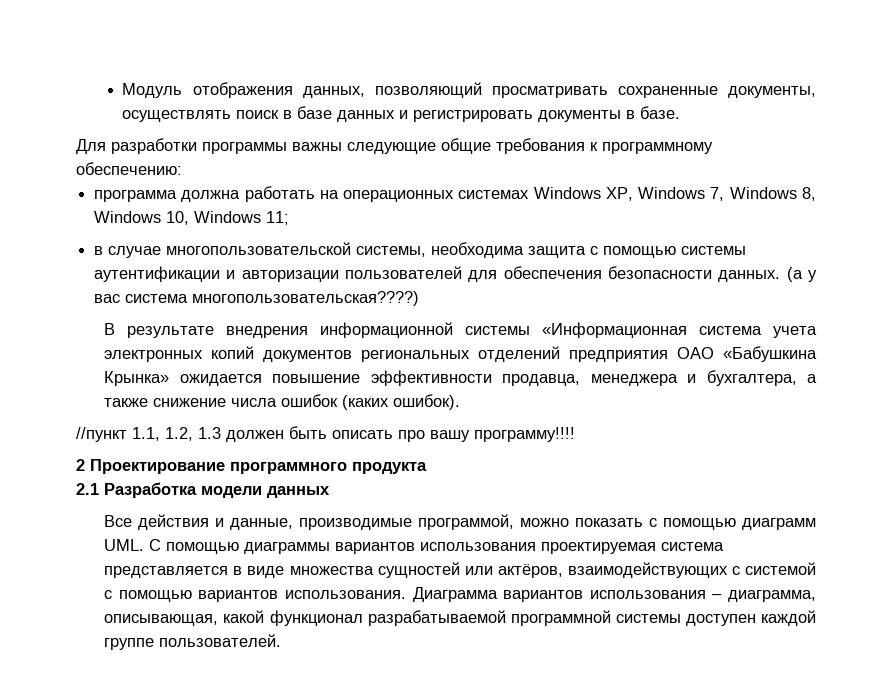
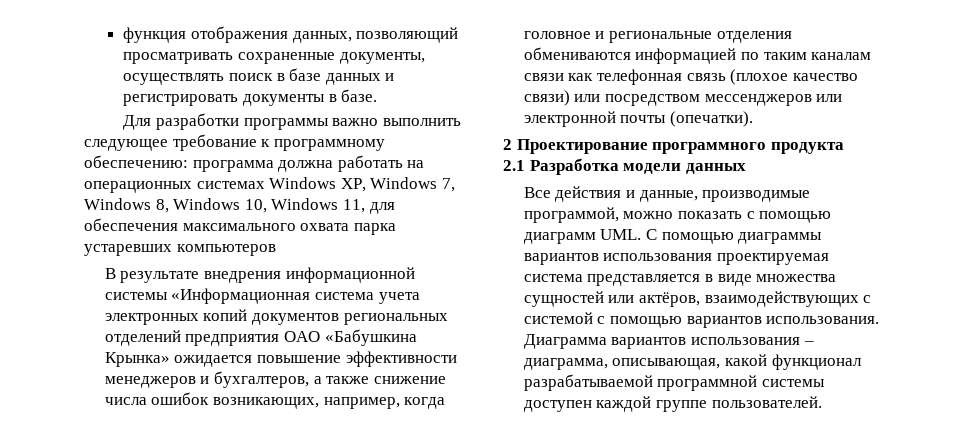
- Модуль отображения данных, позволяющий просматривать сохраненные документы, осуществлять поиск в базе данных и регистрировать документы в базе.
+ функция отображения данных, позволяющий просматривать сохраненные документы, осуществлять поиск в базе данных и регистрировать документы в базе.
- Для разработки программы важны следующие общие требования к программному обеспечению:
- программа должна работать на операционных системах Windows XP, Windows 7, Windows 8, Windows 10, Windows 11;
- в случае многопользовательской системы, необходима защита с помощью системы аутентификации и авторизации пользователей для обеспечения безопасности данных. (а у вас система многопользовательская????)
+ Для разработки программы важно выполнить следующее требование к программному обеспечению: программа должна работать на операционных системах Windows XP, Windows 7, Windows 8, Windows 10, Windows 11, для обеспечения максимального охвата парка устаревших компьютеров
- В результате внедрения информационной системы «Информационная система учета электронных копий документов региональных отделений предприятия OAO «Бабушкина Крынка» ожидается повышение эффективности продавца, менеджера и бухгалтера, а также снижение числа ошибок (каких ошибок).
- //пункт 1.1, 1.2, 1.3 должен быть описать про вашу программу!!!!
+ В результате внедрения информационной системы «Информационная система учета электронных копий документов региональных отделений предприятия OAO «Бабушкина Крынка» ожидается повышение эффективности менеджеров и бухгалтеров, а также снижение числа ошибок возникающих, например, когда головное и региональные отделения обмениваются информацией по таким каналам связи как телефонная связь (плохое качество связи) или посредством мессенджеров или электронной почты (опечатки).

